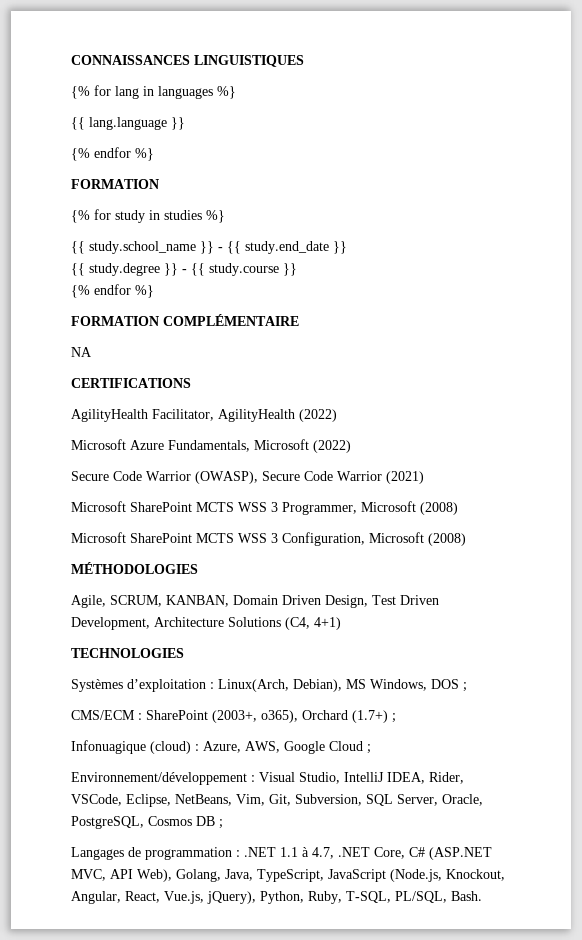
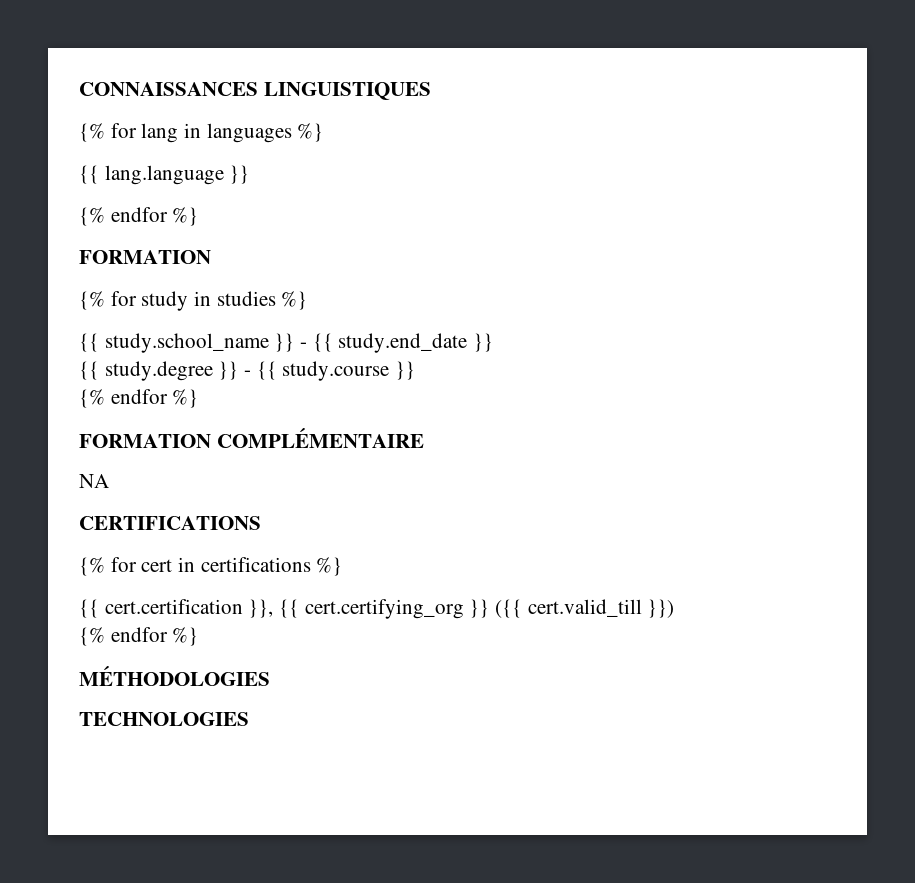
- AgilityHealth Facilitator, AgilityHealth (2022)
- Microsoft Azure Fundamentals, Microsoft (2022)
- Secure Code Warrior (OWASP), Secure Code Warrior (2021)
- Microsoft SharePoint MCTS WSS 3 Programmer, Microsoft (2008)
- Microsoft SharePoint MCTS WSS 3 Configuration, Microsoft (2008)
+ {% for cert in certifications %}
+ {{ cert.certification }}, {{ cert.certifying_org }} ({{ cert.valid_till }})
+ {% endfor %}
  MÉTHODOLOGIES
- Agile, SCRUM, KANBAN, Domain Driven Design, Test Driven Development, Architecture Solutions (C4, 4+1)
  TECHNOLOGIES
- Systèmes d’exploitation : Linux(Arch, Debian), MS Windows, DOS ;
- CMS/ECM : SharePoint (2003+, o365), Orchard (1.7+) ;
- Infonuagique (cloud) : Azure, AWS, Google Cloud ;
- Environnement/développement : Visual Studio, IntelliJ IDEA, Rider, VSCode, Eclipse, NetBeans, Vim, Git, Subversion, SQL Server, Oracle, PostgreSQL, Cosmos DB ;
- Langages de programmation : .NET 1.1 à 4.7, .NET Core, C# (ASP.NET MVC, API Web), Golang, Java, TypeScript, JavaScript (Node.js, Knockout, Angular, React, Vue.js, jQuery), Python, Ruby, T-SQL, PL/SQL, Bash.

